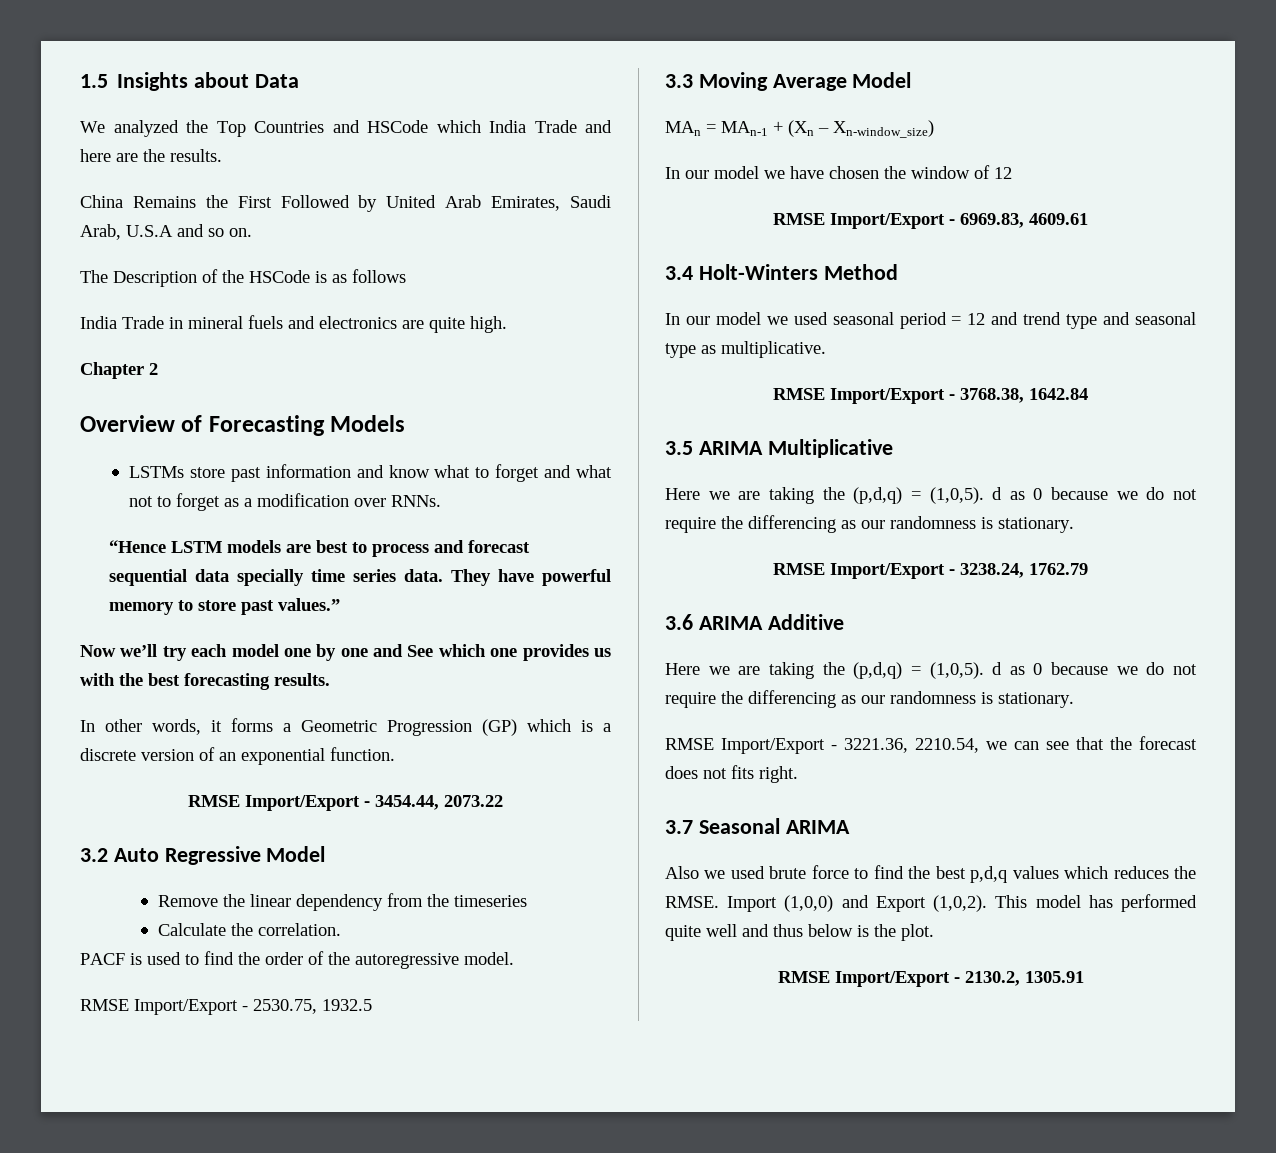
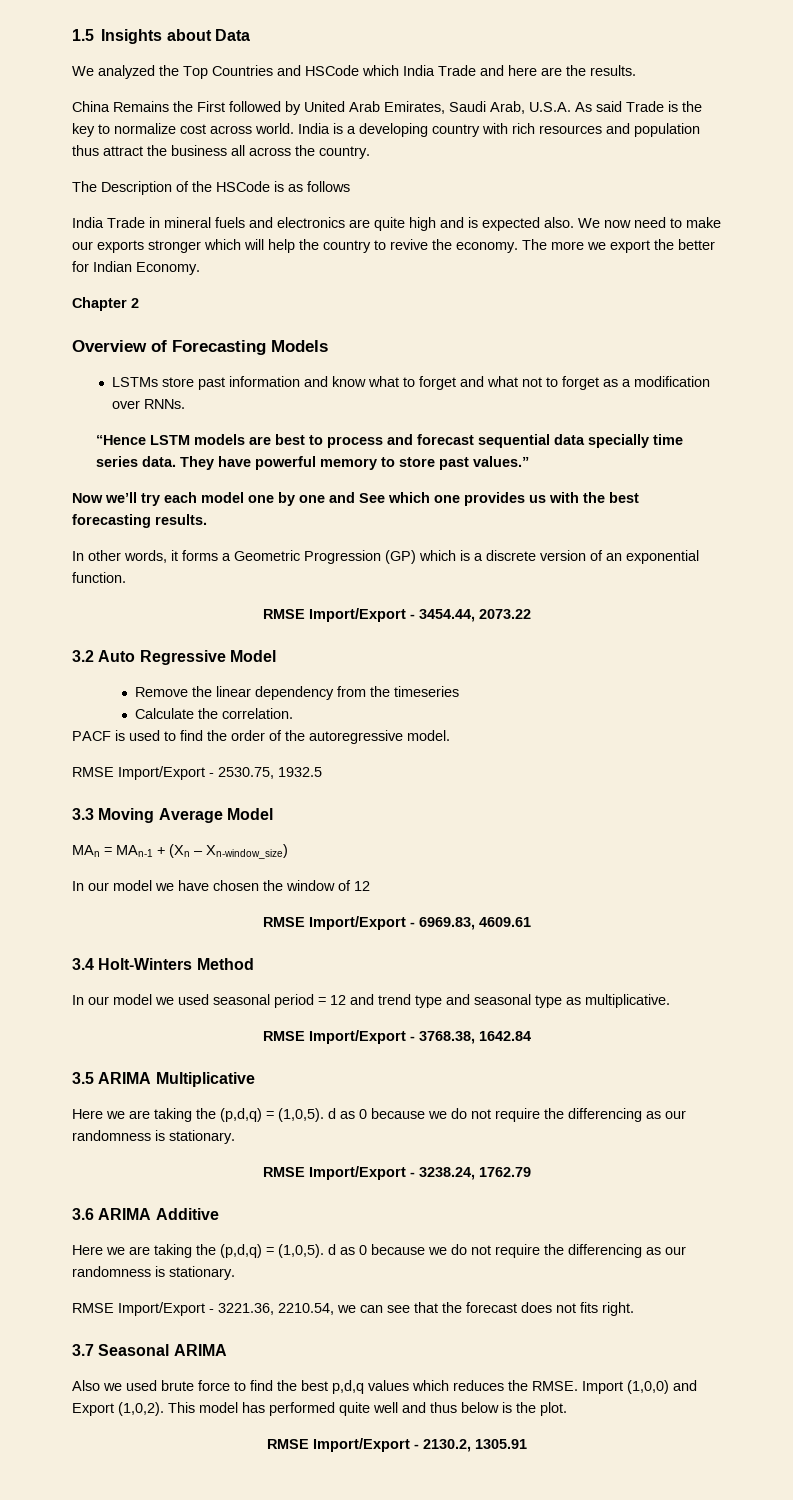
- China Remains the First Followed by United Arab Emirates, Saudi Arab, U.S.A and so on.
+ China Remains the First followed by United Arab Emirates, Saudi Arab, U.S.A. As said Trade is the key to normalize cost across world. India is a developing country with rich resources and population thus attract the business all across the country.
- India Trade in mineral fuels and electronics are quite high.
+ India Trade in mineral fuels and electronics are quite high and is expected also. We now need to make our exports stronger which will help the country to revive the economy. The more we export the better for Indian Economy.

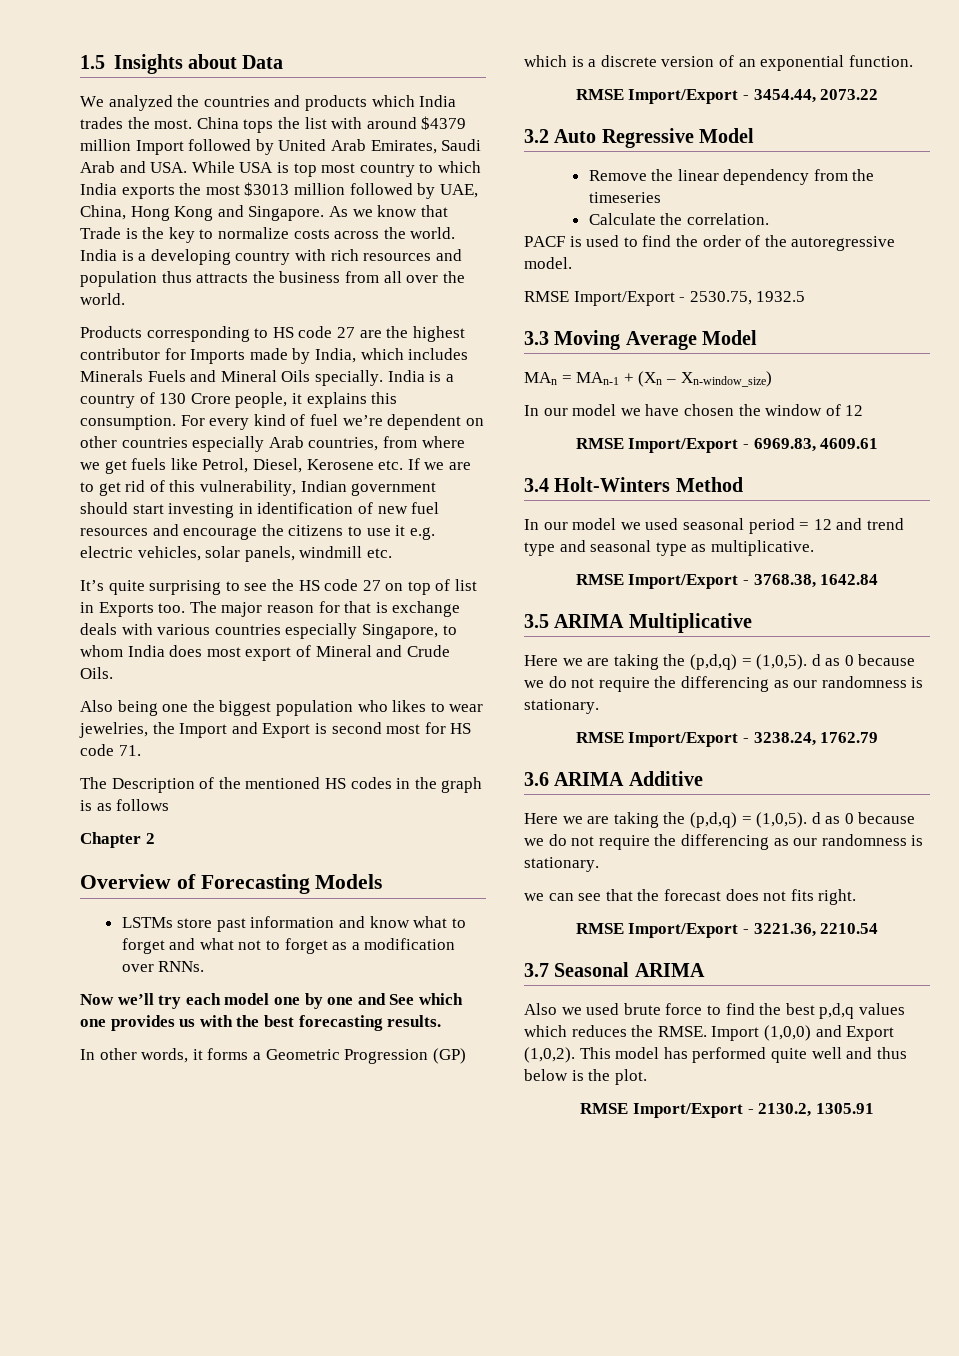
- We analyzed the Top Countries and HSCode which India Trade and here are the results.
- China Remains the First followed by United Arab Emirates, Saudi Arab, U.S.A. As said Trade is the key to normalize cost across world.
+ We analyzed the countries and products which India trades the most. China tops the list with around $4379 million Import followed by United Arab Emirates, Saudi Arab and USA. While USA is top most country to which India exports the most $3013 million followed by UAE, China, Hong Kong and Singapore. As we know that Trade is the key to normalize costs across the world.
- India is a developing country with rich resources and population thus attract the business all across the country.
- The Description of the HSCode is as follows
- India Trade in mineral fuels and electronics are quite high and is expected also. We now need to make our exports stronger which will help the country to revive the economy. The more we export the better for Indian Economy.
+ India is a developing country with rich resources and population thus attracts the business from all over the world.
+ Products corresponding to HS code 27 are the highest contributor for Imports made by India, which includes Minerals Fuels and Mineral Oils specially. India is a country of 130 Crore people, it explains this consumption. For every kind of fuel we’re dependent on other countries especially Arab countries, from where we get fuels like Petrol, Diesel, Kerosene etc. If we are to get rid of this vulnerability, Indian government should start investing in identification of new fuel resources and encourage the citizens to use it e.g. electric vehicles, solar panels, windmill etc.
+ It’s quite surprising to see the HS code 27 on top of list in Exports too. The major reason for that is exchange deals with various countries especially Singapore, to whom India does most export of Mineral and Crude Oils.
+ Also being one the biggest population who likes to wear jewelries, the Import and Export is second most for HS code 71.
+ The Description of the mentioned HS codes in the graph is as follows
- “Hence LSTM models are best to process and forecast sequential data specially time series data. They have powerful memory to store past values.”
- RMSE Import/Export - 3221.36, 2210.54, we can see that the forecast does not fits right.
+ we can see that the forecast does not fits right.
+ RMSE Import/Export - 3221.36, 2210.54

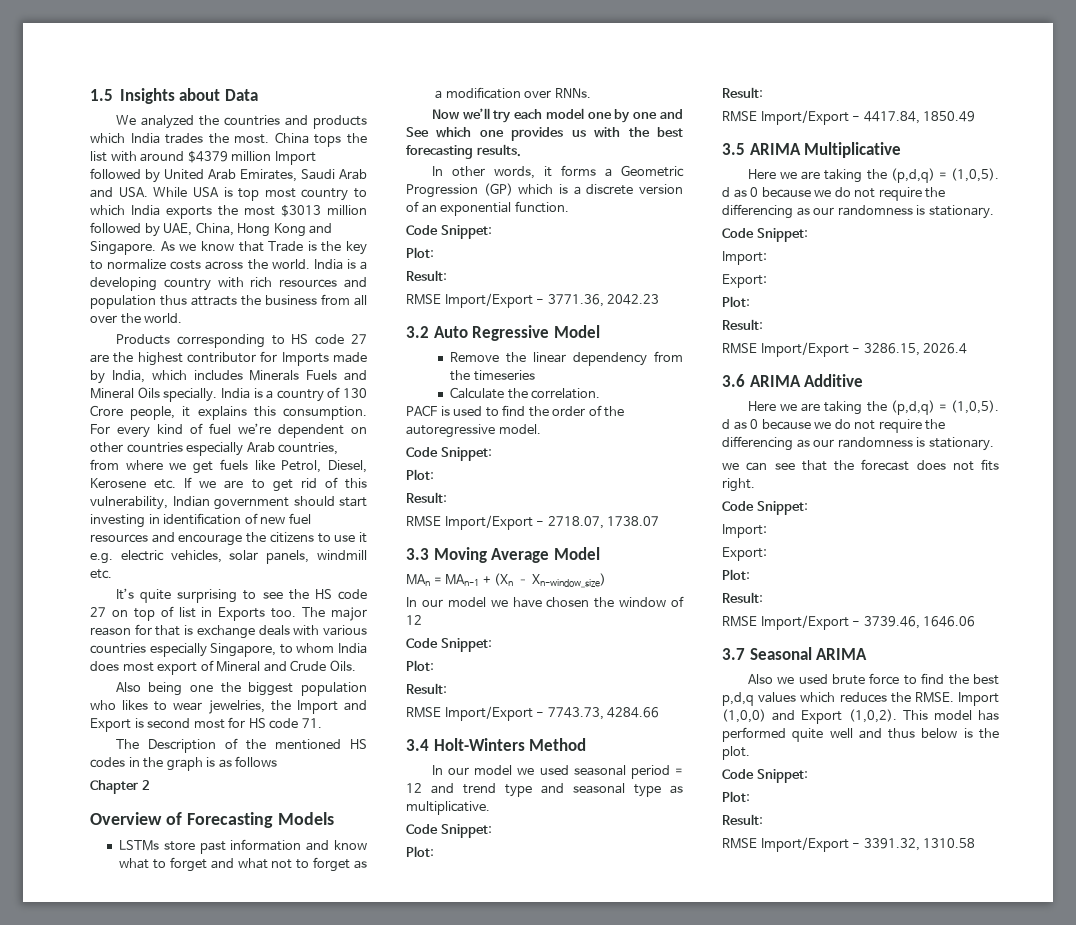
  In other words, it forms a Geometric Progression (GP) which is a discrete version of an exponential function.
- RMSE Import/Export - 3454.44, 2073.22
+ Code Snippet:
+ Plot:
+ Result:
+ RMSE Import/Export - 3771.36, 2042.23
  PACF is used to find the order of the autoregressive model.
- RMSE Import/Export - 2530.75, 1932.5
+ Code Snippet:
+ Plot:
+ Result:
+ RMSE Import/Export - 2718.07, 1738.07
  In our model we have chosen the window of 12
- RMSE Import/Export - 6969.83, 4609.61
+ Code Snippet:
+ Plot:
+ Result:
+ RMSE Import/Export - 7743.73, 4284.66
  In our model we used seasonal period = 12 and trend type and seasonal type as multiplicative.
- RMSE Import/Export - 3768.38, 1642.84
+ Code Snippet:
+ Plot:
+ Result:
+ RMSE Import/Export - 4417.84, 1850.49
  3.5 ARIMA Multiplicative
  Here we are taking the (p,d,q) = (1,0,5). d as 0 because we do not require the differencing as our randomness is stationary.
- RMSE Import/Export - 3238.24, 1762.79
+ Code Snippet:
+ Import:
+ Export:
+ Plot:
+ Result:
+ RMSE Import/Export - 3286.15, 2026.4
  we can see that the forecast does not fits right.
- RMSE Import/Export - 3221.36, 2210.54
+ Code Snippet:
+ Import:
+ Export:
+ Plot:
+ Result:
+ RMSE Import/Export - 3739.46, 1646.06
  This model has performed quite well and thus below is the plot.
- RMSE Import/Export - 2130.2, 1305.91
+ Code Snippet:
+ Plot:
+ Result:
+ RMSE Import/Export - 3391.32, 1310.58

